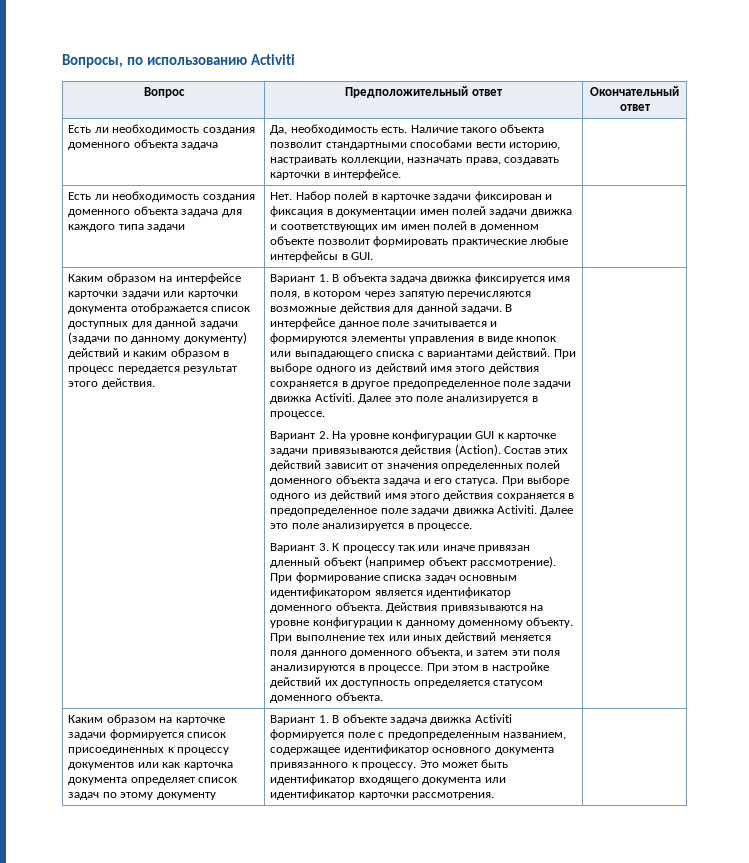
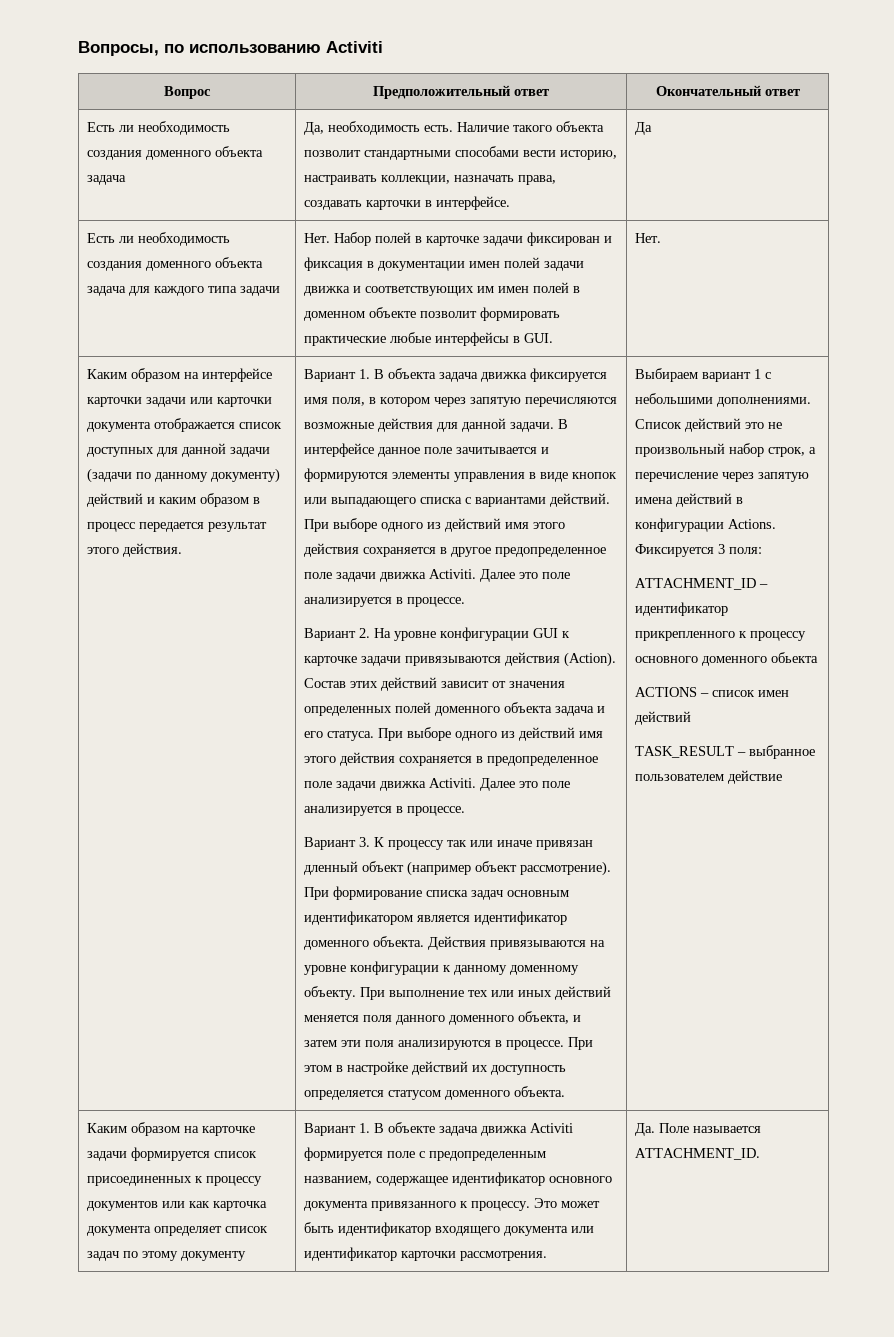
- Есть ли необходимость создания доменного объекта задача | Да, необходимость есть. Наличие такого объекта позволит стандартными способами вести историю, настраивать коллекции, назначать права, создавать карточки в интерфейсе. |
+ Есть ли необходимость создания доменного объекта задача | Да, необходимость есть. Наличие такого объекта позволит стандартными способами вести историю, настраивать коллекции, назначать права, создавать карточки в интерфейсе. | Да
- Нет. Набор полей в карточке задачи фиксирован и фиксация в документации имен полей задачи движка и соответствующих им имен полей в доменном объекте позволит формировать практические любые интерфейсы в GUI.
+ Нет. Набор полей в карточке задачи фиксирован и фиксация в документации имен полей задачи движка и соответствующих им имен полей в доменном объекте позволит формировать практические любые интерфейсы в GUI. | Нет.
+ Выбираем вариант 1 с небольшими дополнениями. Список действий это не произвольный набор строк, а перечисление через запятую имена действий в конфигурации Actions. Фиксируется 3 поля:
+ ATTACHMENT_ID – идентификатор прикрепленного к процессу основного доменного обьекта
+ ACTIONS – список имен действий
+ TASK_RESULT – выбранное пользователем действие
+ Да. Поле называется ATTACHMENT_ID.

